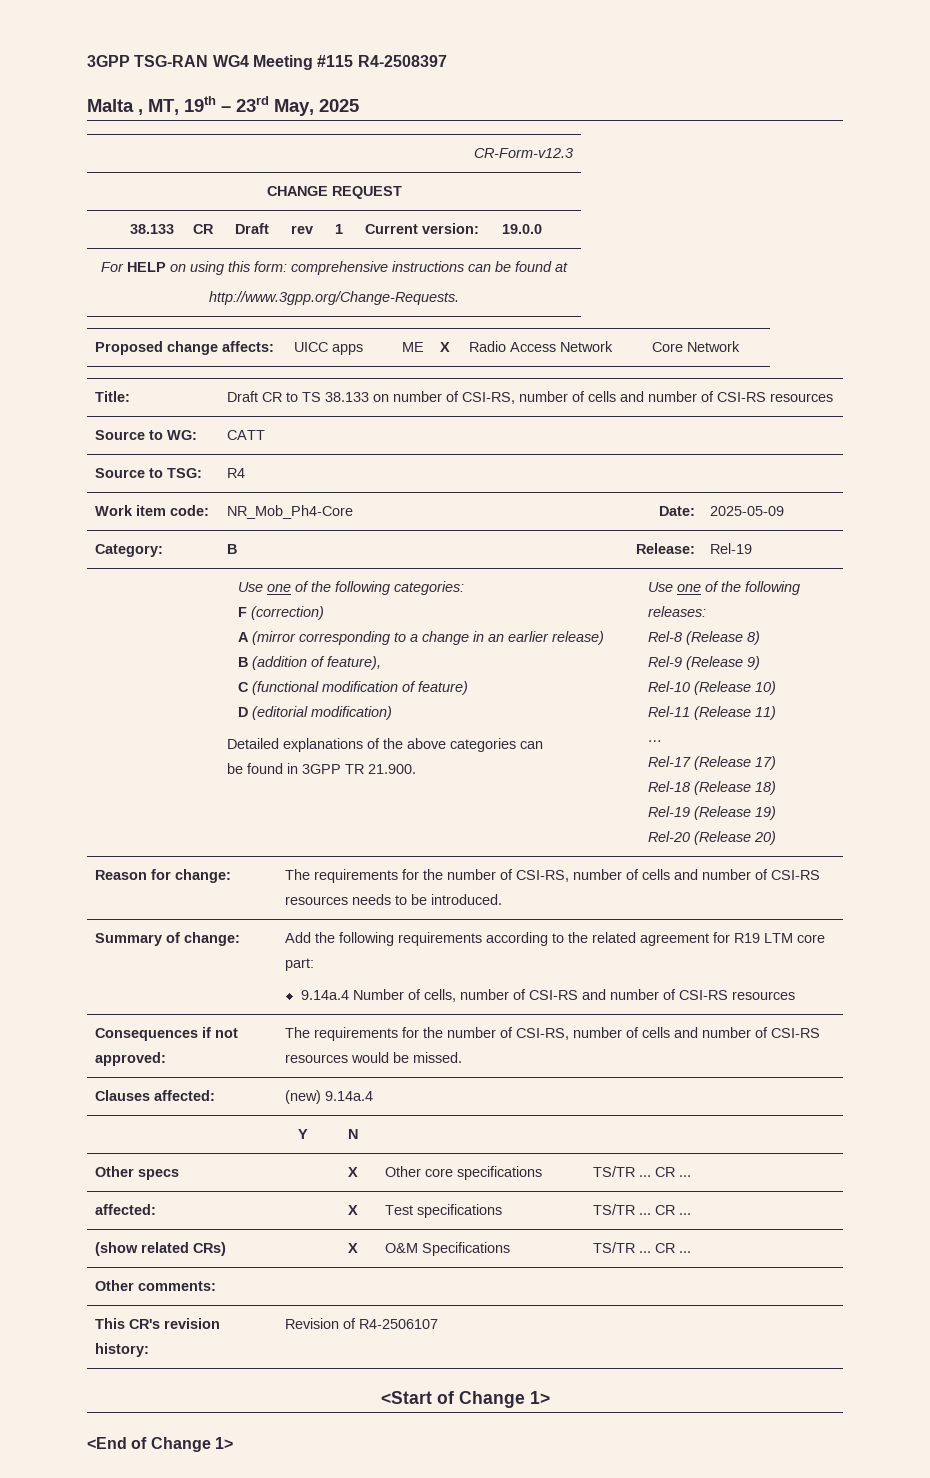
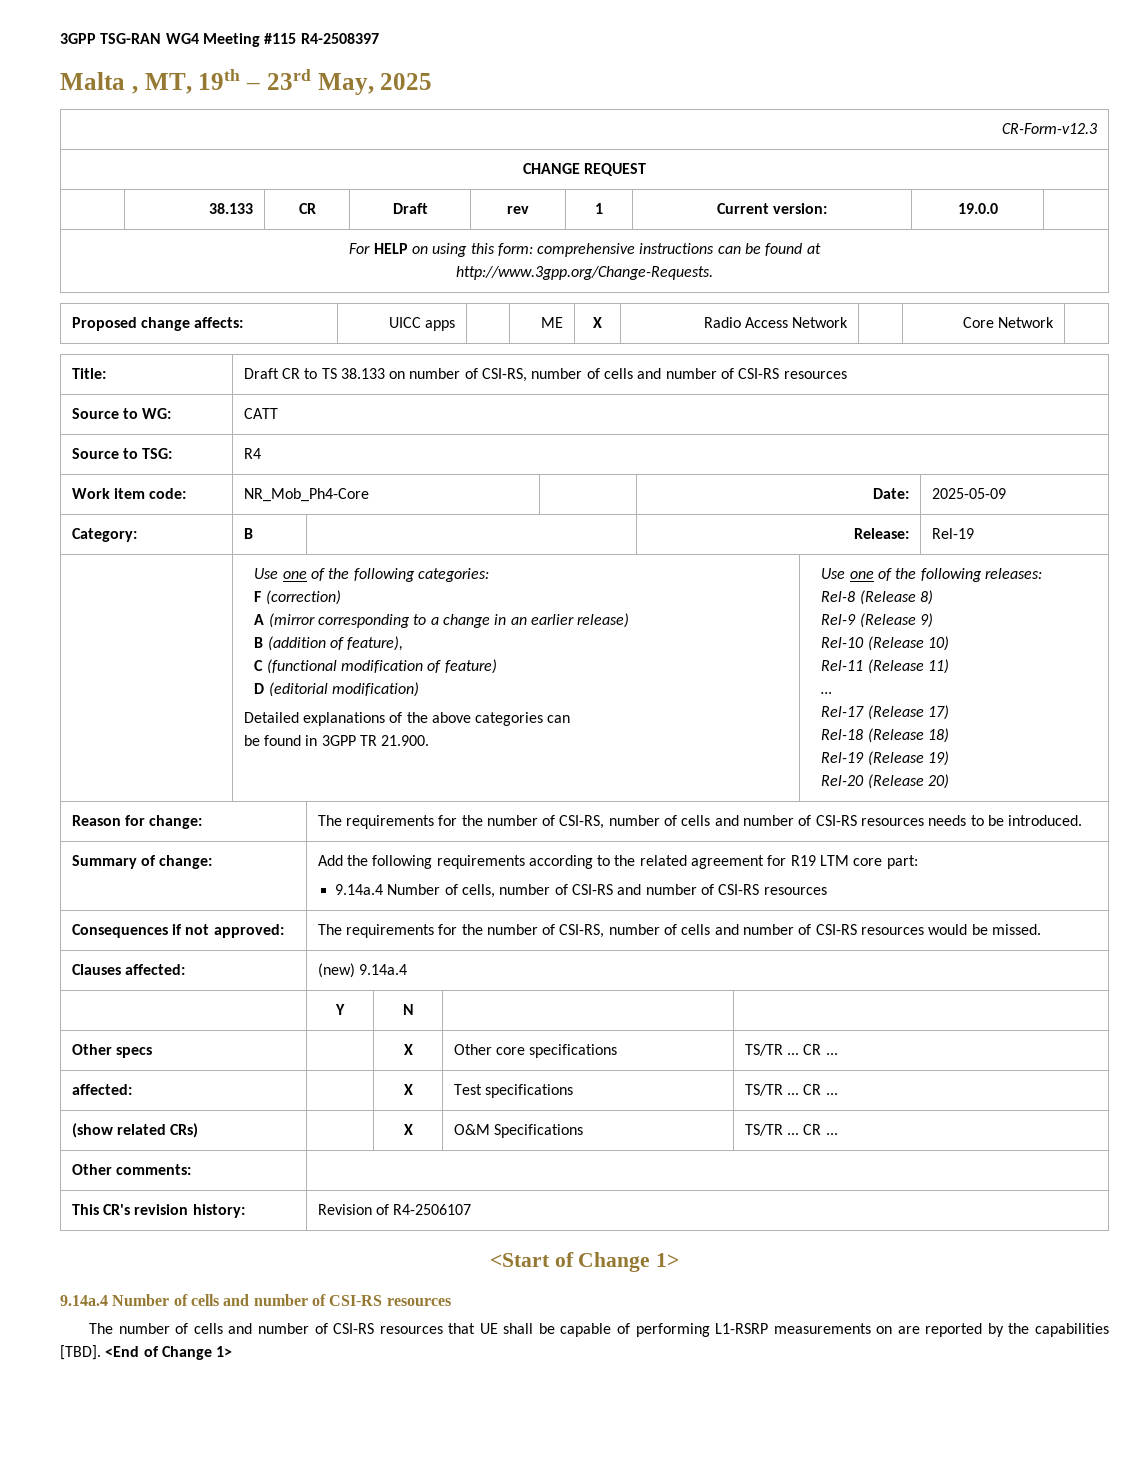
+ 9.14a.4 Number of cells and number of CSI-RS resources
+ The number of cells and number of CSI-RS resources that UE shall be capable of performing L1-RSRP measurements on are reported by the capabilities [TBD].

